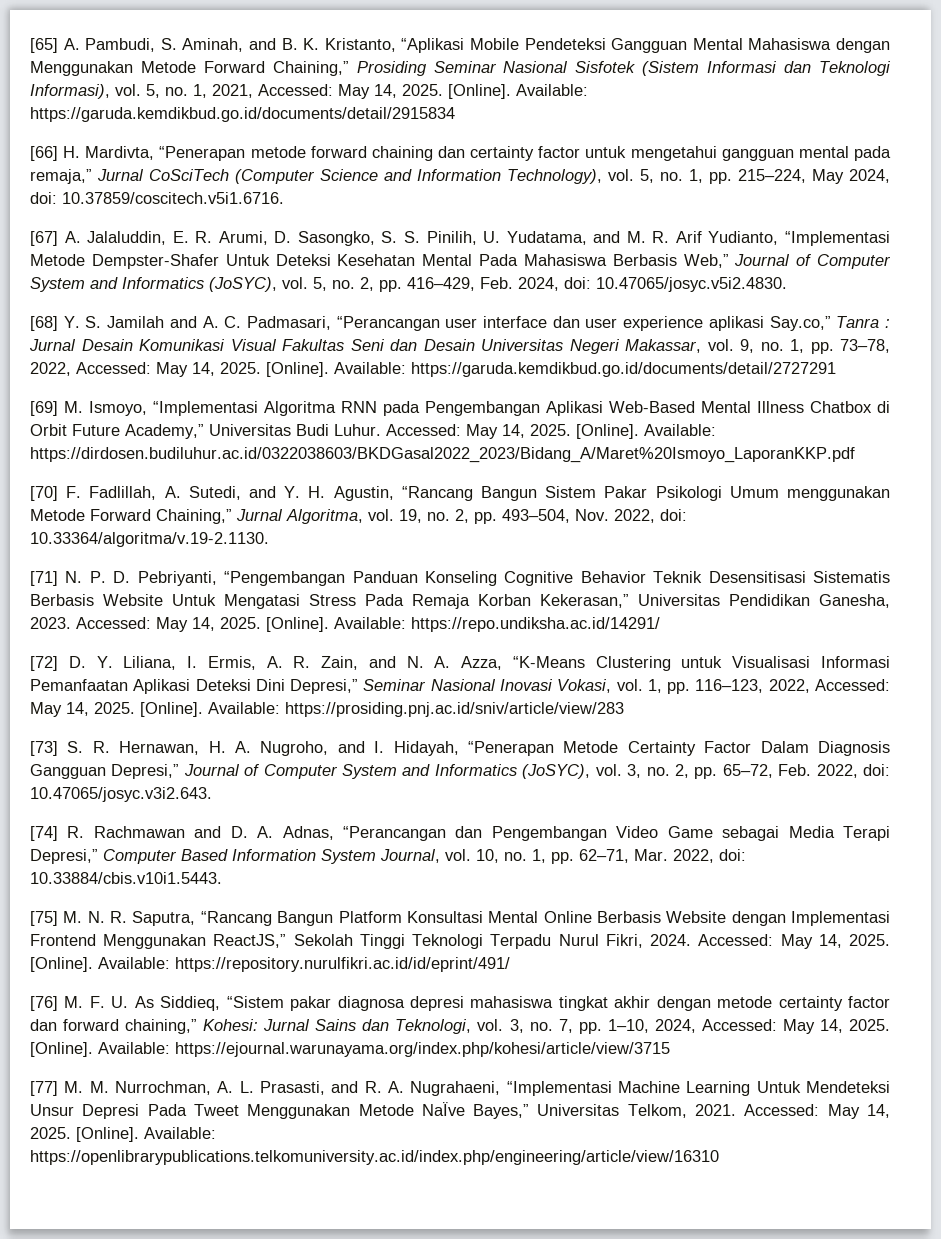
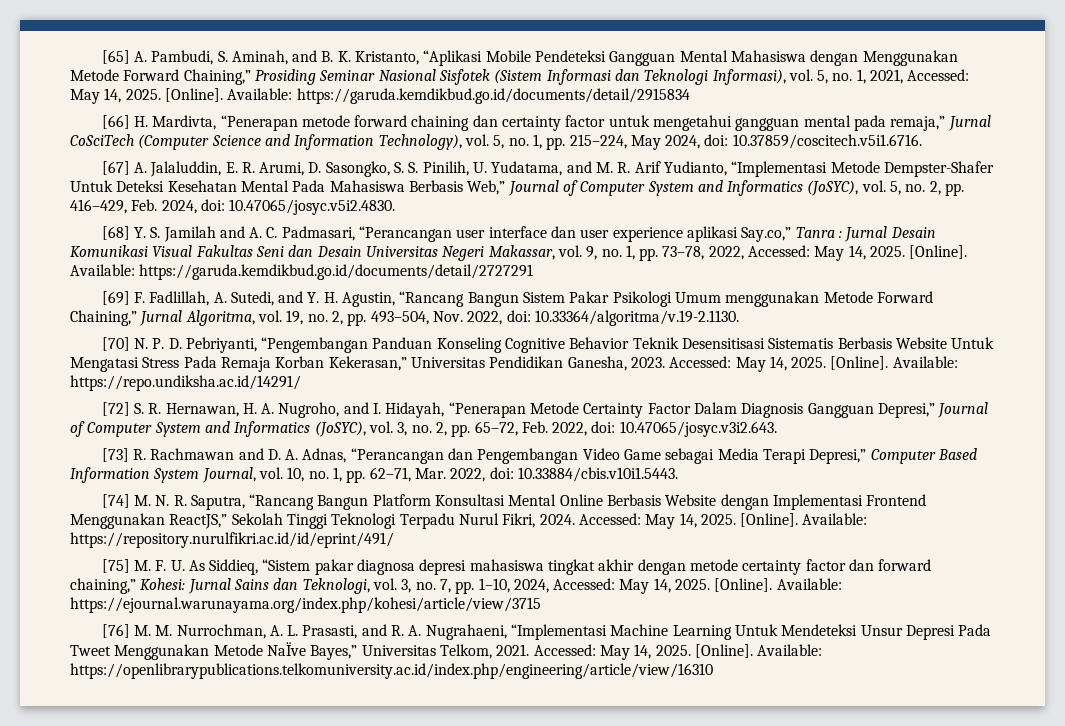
- [69] M. Ismoyo, “Implementasi Algoritma RNN pada Pengembangan Aplikasi Web-Based Mental Illness Chatbox di Orbit Future Academy,” Universitas Budi Luhur. Accessed: May 14, 2025. [Online]. Available: https://dirdosen.budiluhur.ac.id/0322038603/BKDGasal2022_2023/Bidang_A/Maret%20Ismoyo_LaporanKKP.pdf
- [70] F. Fadlillah, A. Sutedi, and Y. H. Agustin, “Rancang Bangun Sistem Pakar Psikologi Umum menggunakan Metode Forward Chaining,” Jurnal Algoritma, vol. 19, no. 2, pp. 493–504, Nov. 2022, doi: 10.33364/algoritma/v.19-2.1130.
+ [69] F. Fadlillah, A. Sutedi, and Y. H. Agustin, “Rancang Bangun Sistem Pakar Psikologi Umum menggunakan Metode Forward Chaining,” Jurnal Algoritma, vol. 19, no. 2, pp. 493–504, Nov. 2022, doi: 10.33364/algoritma/v.19-2.1130.
- [71] N. P. D. Pebriyanti, “Pengembangan Panduan Konseling Cognitive Behavior Teknik Desensitisasi Sistematis Berbasis Website Untuk Mengatasi Stress Pada Remaja Korban Kekerasan,” Universitas Pendidikan Ganesha, 2023.
+ [70] N. P. D. Pebriyanti, “Pengembangan Panduan Konseling Cognitive Behavior Teknik Desensitisasi Sistematis Berbasis Website Untuk Mengatasi Stress Pada Remaja Korban Kekerasan,” Universitas Pendidikan Ganesha, 2023.
- [72] D. Y. Liliana, I. Ermis, A. R. Zain, and N. A. Azza, “K-Means Clustering untuk Visualisasi Informasi Pemanfaatan Aplikasi Deteksi Dini Depresi,” Seminar Nasional Inovasi Vokasi, vol. 1, pp. 116–123, 2022, Accessed: May 14, 2025. [Online]. Available: https://prosiding.pnj.ac.id/sniv/article/view/283
- [73] S. R. Hernawan, H. A. Nugroho, and I. Hidayah, “Penerapan Metode Certainty Factor Dalam Diagnosis Gangguan Depresi,” Journal of Computer System and Informatics (JoSYC), vol. 3, no. 2, pp. 65–72, Feb. 2022, doi: 10.47065/josyc.v3i2.643.
+ [72] S. R. Hernawan, H. A. Nugroho, and I. Hidayah, “Penerapan Metode Certainty Factor Dalam Diagnosis Gangguan Depresi,” Journal of Computer System and Informatics (JoSYC), vol. 3, no. 2, pp. 65–72, Feb. 2022, doi: 10.47065/josyc.v3i2.643.
- [74] R. Rachmawan and D. A. Adnas, “Perancangan dan Pengembangan Video Game sebagai Media Terapi Depresi,” Computer Based Information System Journal, vol. 10, no. 1, pp. 62–71, Mar. 2022, doi: 10.33884/cbis.v10i1.5443.
+ [73] R. Rachmawan and D. A. Adnas, “Perancangan dan Pengembangan Video Game sebagai Media Terapi Depresi,” Computer Based Information System Journal, vol. 10, no. 1, pp. 62–71, Mar. 2022, doi: 10.33884/cbis.v10i1.5443.
- [75] M. N. R. Saputra, “Rancang Bangun Platform Konsultasi Mental Online Berbasis Website dengan Implementasi Frontend Menggunakan ReactJS,” Sekolah Tinggi Teknologi Terpadu Nurul Fikri, 2024.
+ [74] M. N. R. Saputra, “Rancang Bangun Platform Konsultasi Mental Online Berbasis Website dengan Implementasi Frontend Menggunakan ReactJS,” Sekolah Tinggi Teknologi Terpadu Nurul Fikri, 2024.
- [76] M. F. U. As Siddieq, “Sistem pakar diagnosa depresi mahasiswa tingkat akhir dengan metode certainty factor dan forward chaining,” Kohesi: Jurnal Sains dan Teknologi, vol. 3, no. 7, pp. 1–10, 2024, Accessed: May 14, 2025.
+ [75] M. F. U. As Siddieq, “Sistem pakar diagnosa depresi mahasiswa tingkat akhir dengan metode certainty factor dan forward chaining,” Kohesi: Jurnal Sains dan Teknologi, vol. 3, no. 7, pp. 1–10, 2024, Accessed: May 14, 2025.
- [77] M. M. Nurrochman, A. L. Prasasti, and R. A. Nugrahaeni, “Implementasi Machine Learning Untuk Mendeteksi Unsur Depresi Pada Tweet Menggunakan Metode NaÏve Bayes,” Universitas Telkom, 2021.
+ [76] M. M. Nurrochman, A. L. Prasasti, and R. A. Nugrahaeni, “Implementasi Machine Learning Untuk Mendeteksi Unsur Depresi Pada Tweet Menggunakan Metode NaÏve Bayes,” Universitas Telkom, 2021.

